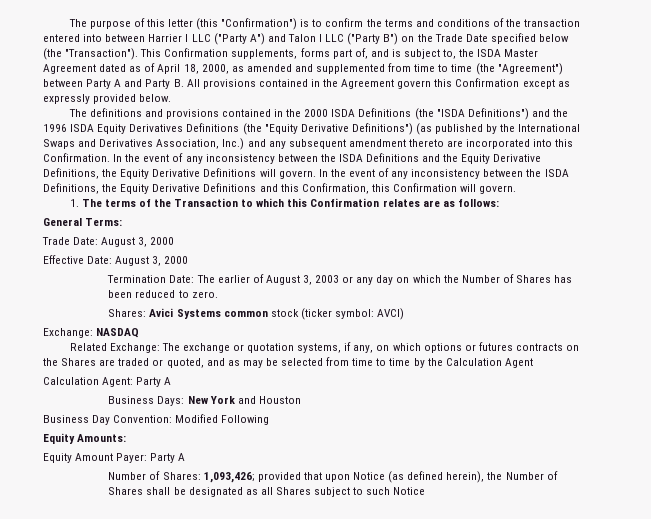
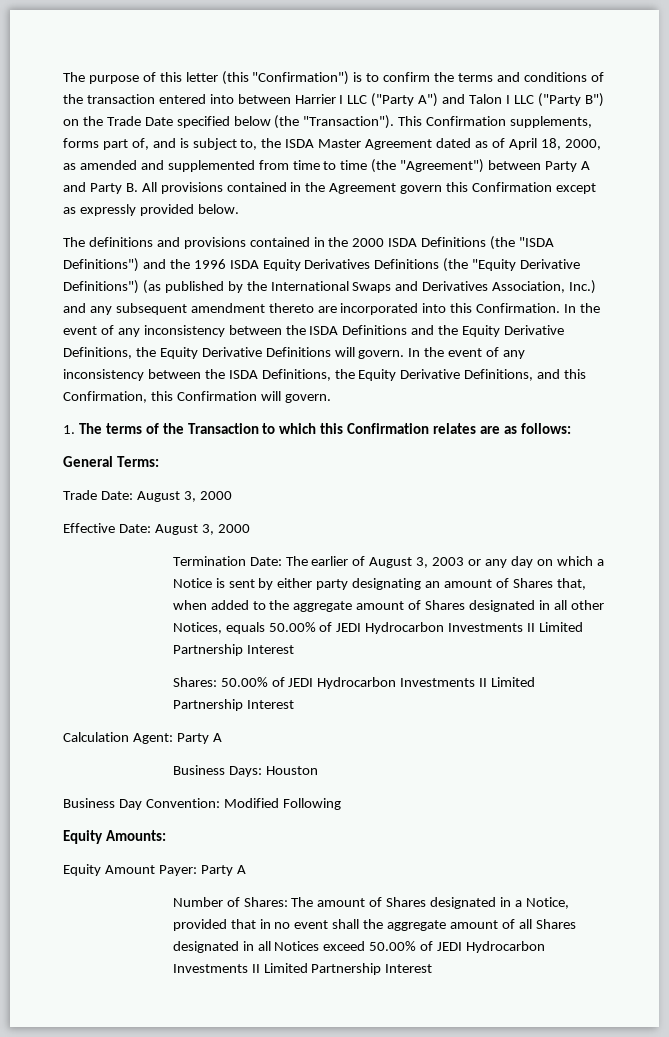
- In the event of any inconsistency between the ISDA Definitions, the Equity Derivative Definitions and this Confirmation, this Confirmation will govern.
+ In the event of any inconsistency between the ISDA Definitions, the Equity Derivative Definitions, and this Confirmation, this Confirmation will govern.
- Termination Date: The earlier of August 3, 2003 or any day on which the Number of Shares has been reduced to zero.
- Shares: Avici Systems common stock (ticker symbol: AVCI)
- Exchange: NASDAQ
- Related Exchange: The exchange or quotation systems, if any, on which options or futures contracts on the Shares are traded or quoted, and as may be selected from time to time by the Calculation Agent
+ Termination Date: The earlier of August 3, 2003 or any day on which a Notice is sent by either party designating an amount of Shares that, when added to the aggregate amount of Shares designated in all other Notices, equals 50.00% of JEDI Hydrocarbon Investments II Limited Partnership Interest
+ Shares: 50.00% of JEDI Hydrocarbon Investments II Limited Partnership Interest
- Business Days: New York and Houston
+ Business Days: Houston
- Number of Shares: 1,093,426; provided that upon Notice (as defined herein), the Number of Shares shall be designated as all Shares subject to such Notice
+ Number of Shares: The amount of Shares designated in a Notice, provided that in no event shall the aggregate amount of all Shares designated in all Notices exceed 50.00% of JEDI Hydrocarbon Investments II Limited Partnership Interest

